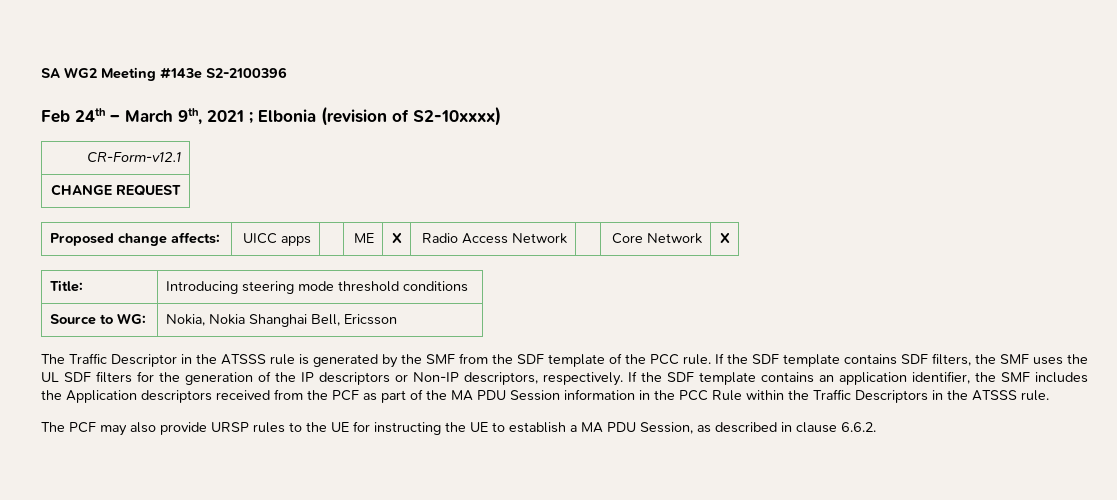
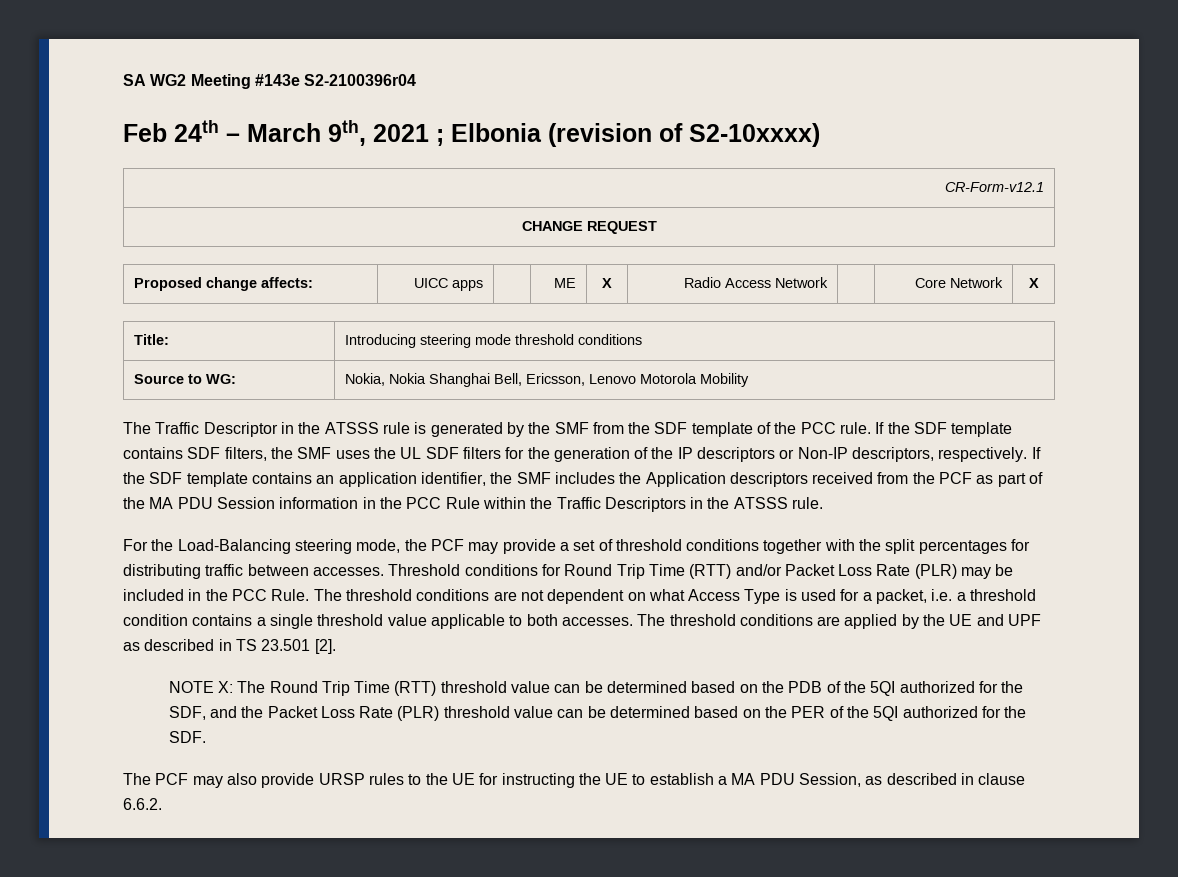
- SA WG2 Meeting #143e S2-2100396
+ SA WG2 Meeting #143e S2-2100396r04
- Source to WG: | Nokia, Nokia Shanghai Bell, Ericsson
+ Source to WG: | Nokia, Nokia Shanghai Bell, Ericsson, Lenovo Motorola Mobility
+ For the Load-Balancing steering mode, the PCF may provide a set of threshold conditions together with the split percentages for distributing traffic between accesses. Threshold conditions for Round Trip Time (RTT) and/or Packet Loss Rate (PLR) may be included in the PCC Rule. The threshold conditions are not dependent on what Access Type is used for a packet, i.e. a threshold condition contains a single threshold value applicable to both accesses. The threshold conditions are applied by the UE and UPF as described in TS 23.501 [2].
+ NOTE X: The Round Trip Time (RTT) threshold value can be determined based on the PDB of the 5QI authorized for the SDF, and the Packet Loss Rate (PLR) threshold value can be determined based on the PER of the 5QI authorized for the SDF.

